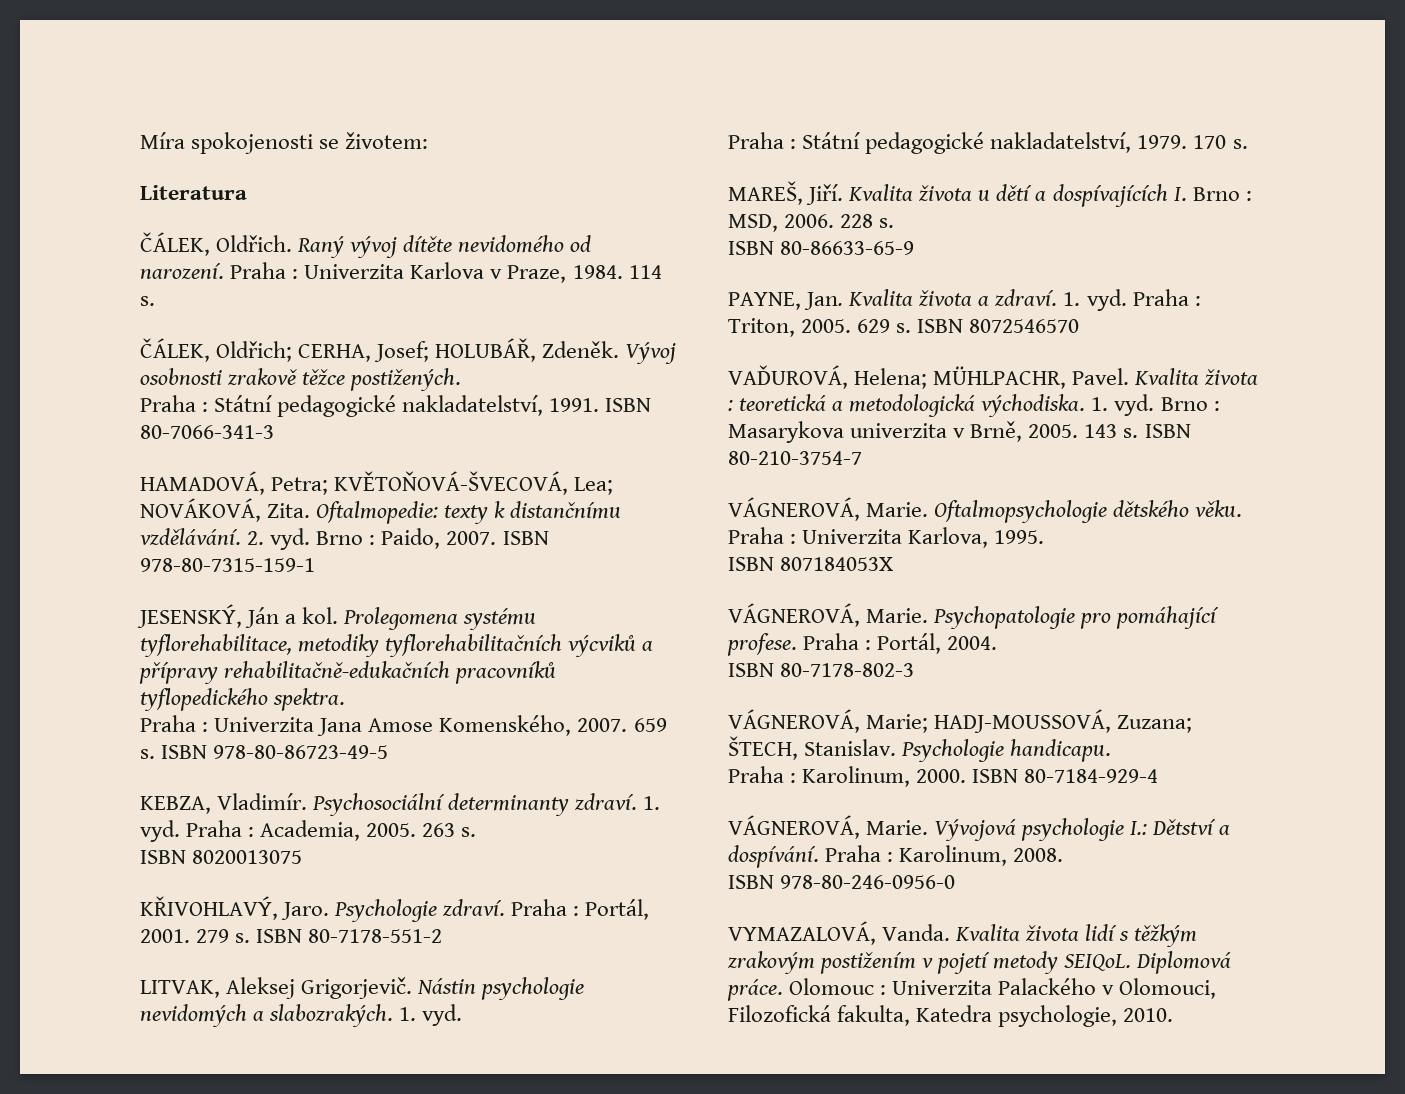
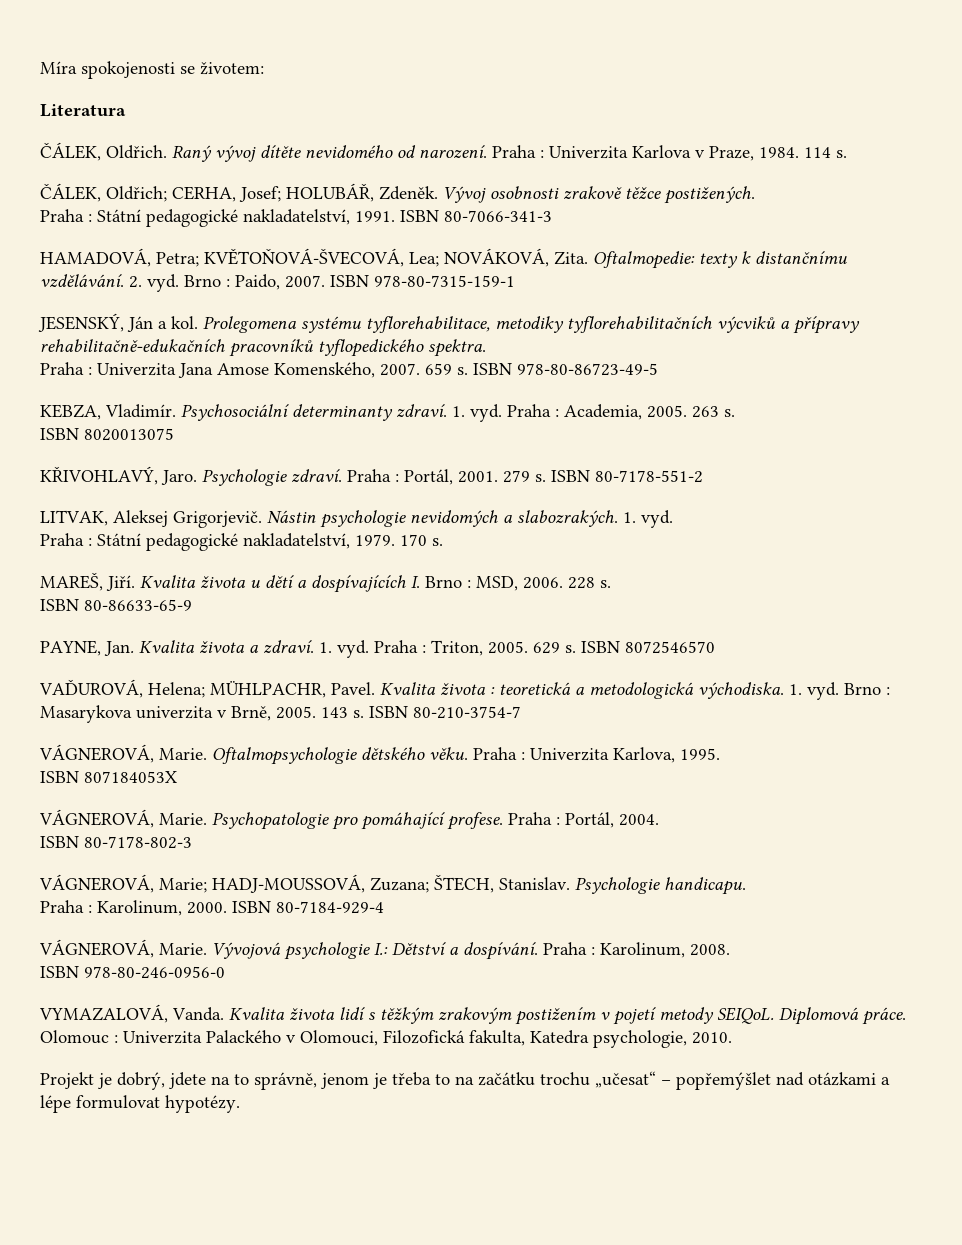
+ Projekt je dobrý, jdete na to správně, jenom je třeba to na začátku trochu „učesat“ – popřemýšlet nad otázkami a lépe formulovat hypotézy.

